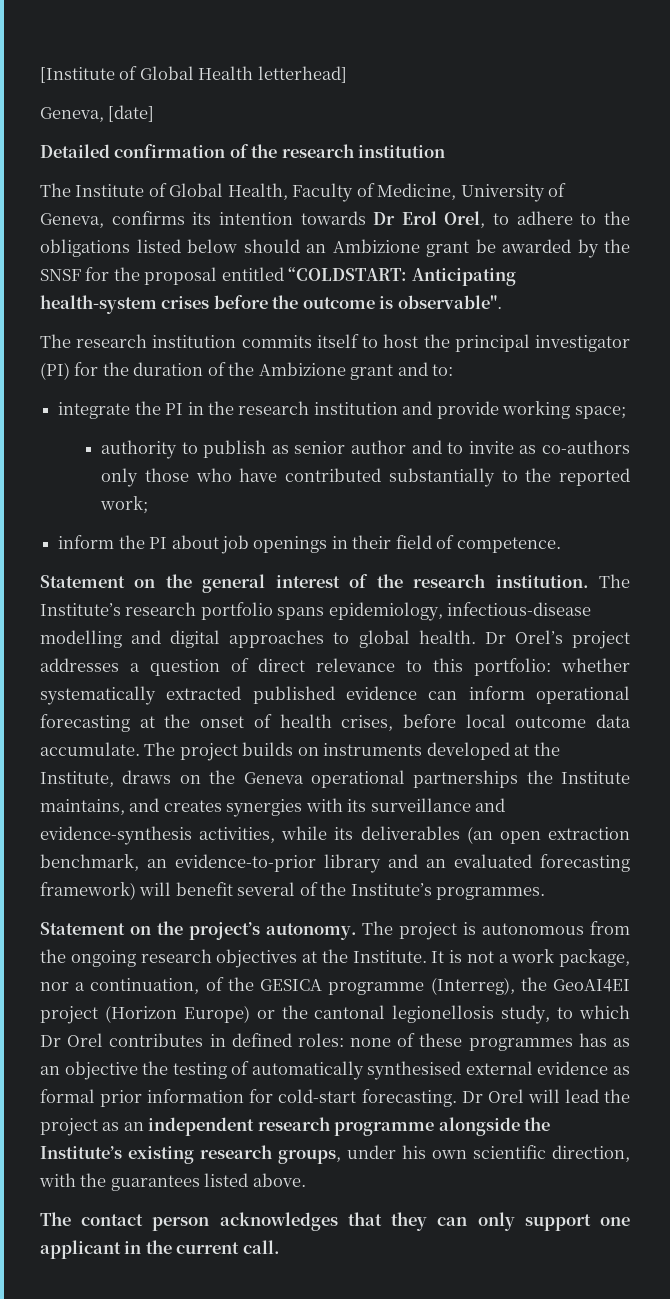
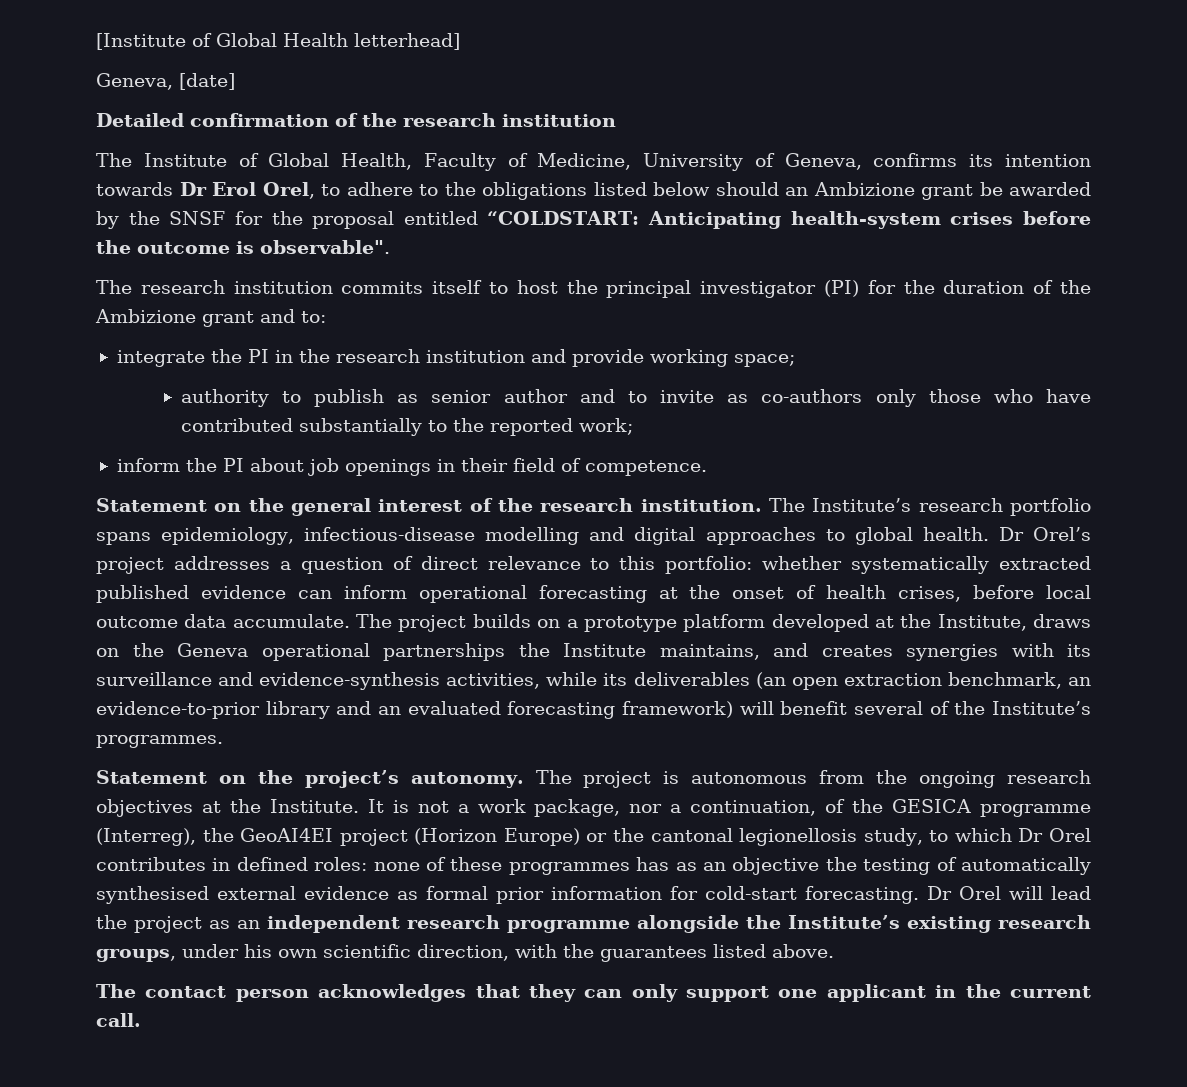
- The project builds on instruments developed at the Institute, draws on the Geneva operational partnerships the Institute maintains, and creates synergies with its surveillance and evidence-synthesis activities, while its deliverables (an open extraction benchmark, an evidence-to-prior library and an evaluated forecasting framework) will benefit several of the Institute’s programmes.
+ The project builds on a prototype platform developed at the Institute, draws on the Geneva operational partnerships the Institute maintains, and creates synergies with its surveillance and evidence-synthesis activities, while its deliverables (an open extraction benchmark, an evidence-to-prior library and an evaluated forecasting framework) will benefit several of the Institute’s programmes.

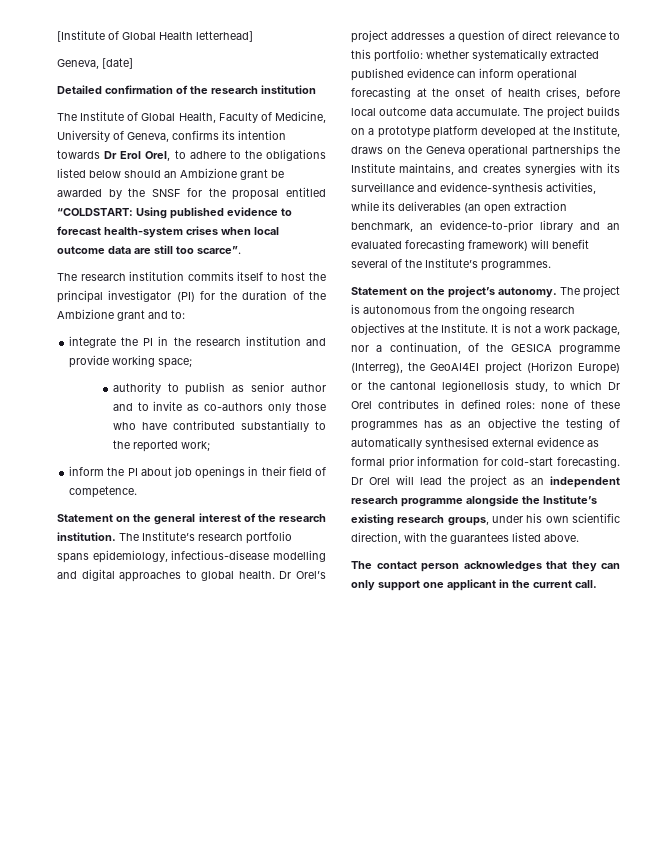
- The Institute of Global Health, Faculty of Medicine, University of Geneva, confirms its intention towards Dr Erol Orel, to adhere to the obligations listed below should an Ambizione grant be awarded by the SNSF for the proposal entitled “COLDSTART: Anticipating health-system crises before the outcome is observable".
+ The Institute of Global Health, Faculty of Medicine, University of Geneva, confirms its intention towards Dr Erol Orel, to adhere to the obligations listed below should an Ambizione grant be awarded by the SNSF for the proposal entitled “COLDSTART: Using published evidence to forecast health-system crises when local outcome data are still too scarce”.

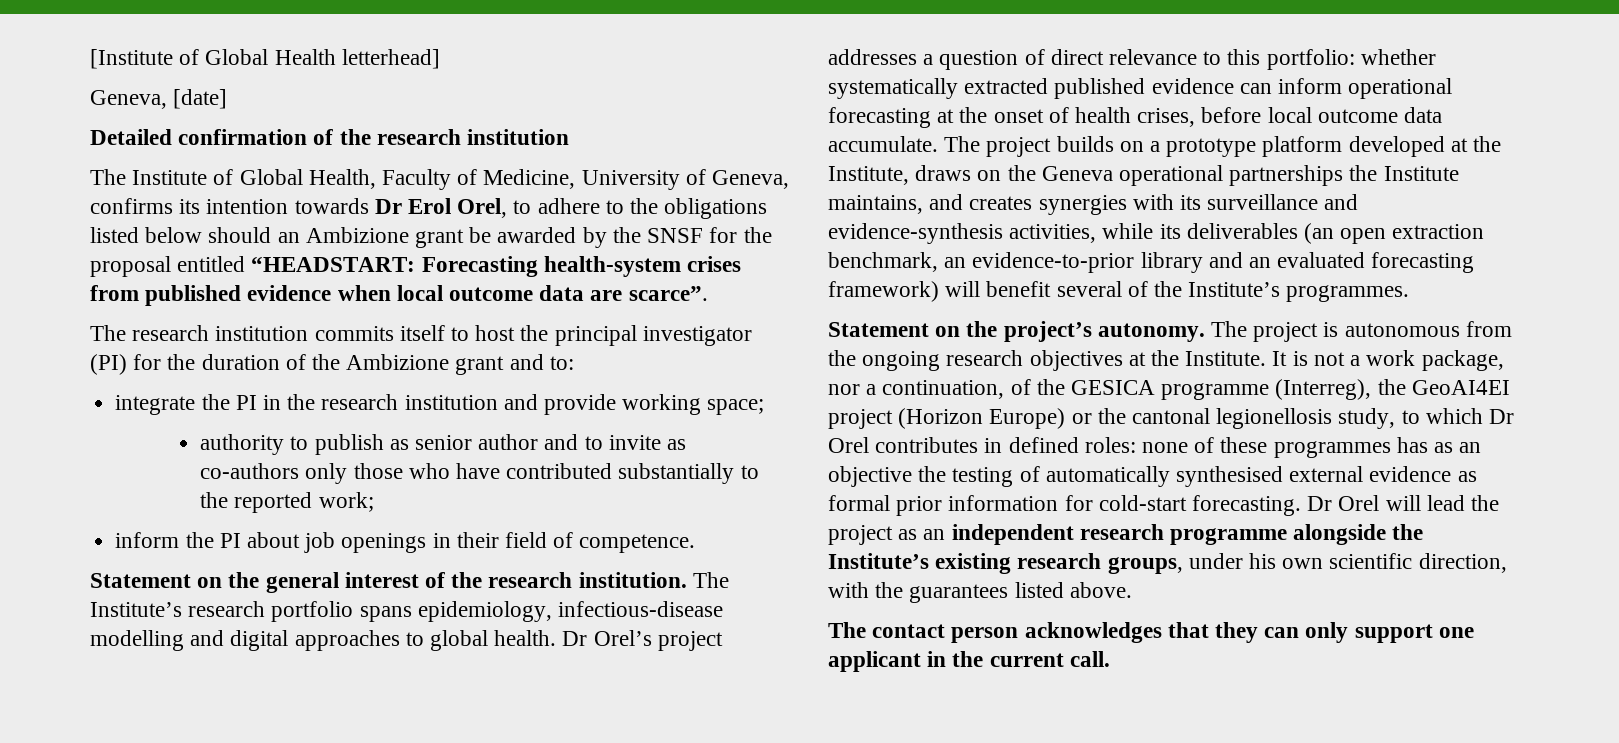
- The Institute of Global Health, Faculty of Medicine, University of Geneva, confirms its intention towards Dr Erol Orel, to adhere to the obligations listed below should an Ambizione grant be awarded by the SNSF for the proposal entitled “COLDSTART: Using published evidence to forecast health-system crises when local outcome data are still too scarce”.
+ The Institute of Global Health, Faculty of Medicine, University of Geneva, confirms its intention towards Dr Erol Orel, to adhere to the obligations listed below should an Ambizione grant be awarded by the SNSF for the proposal entitled “HEADSTART: Forecasting health-system crises from published evidence when local outcome data are scarce”.

